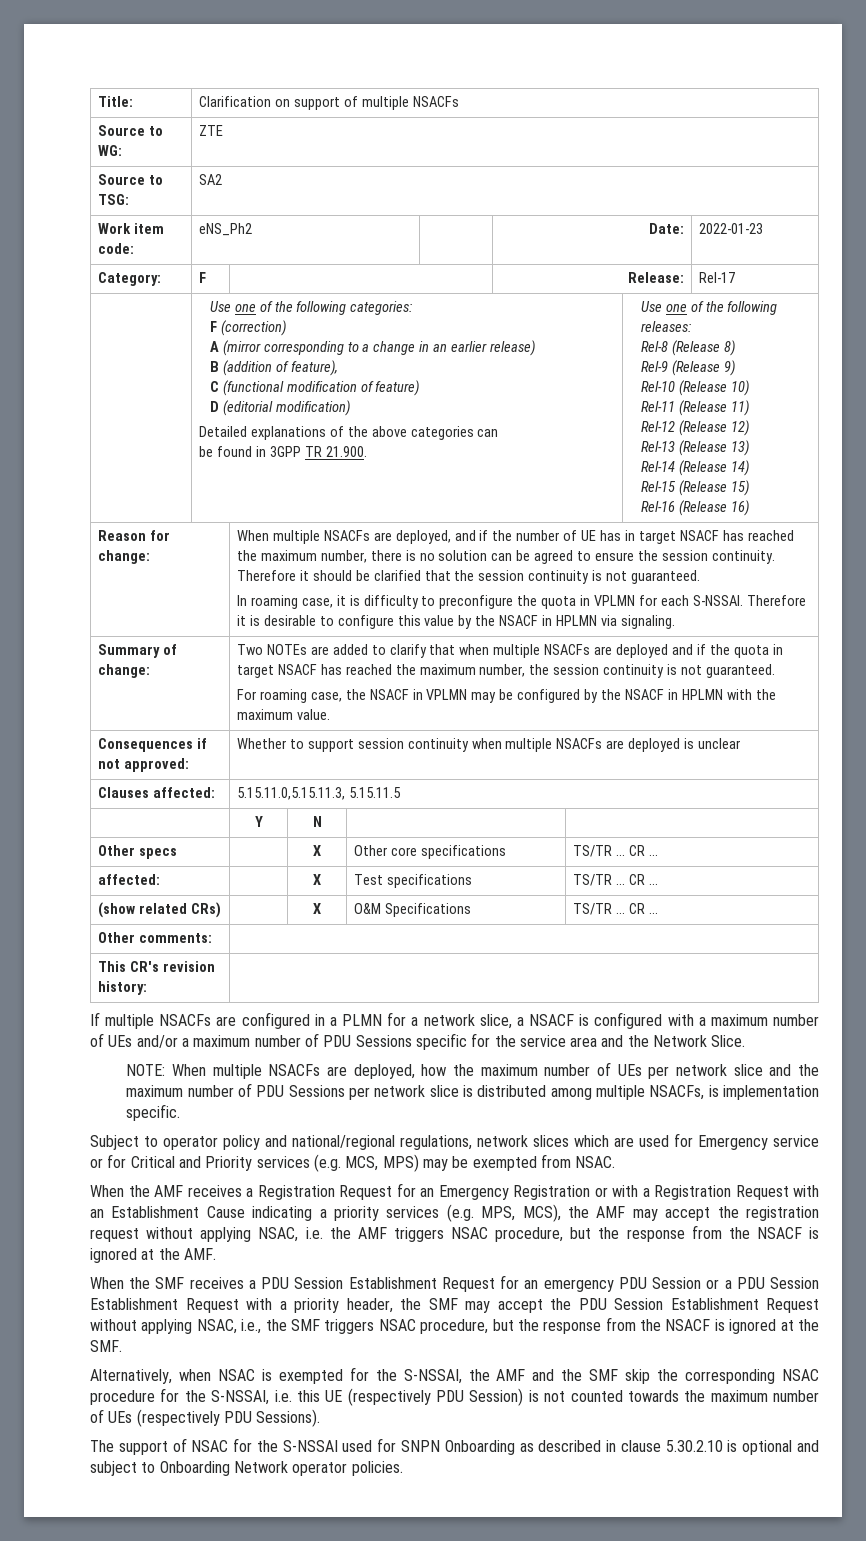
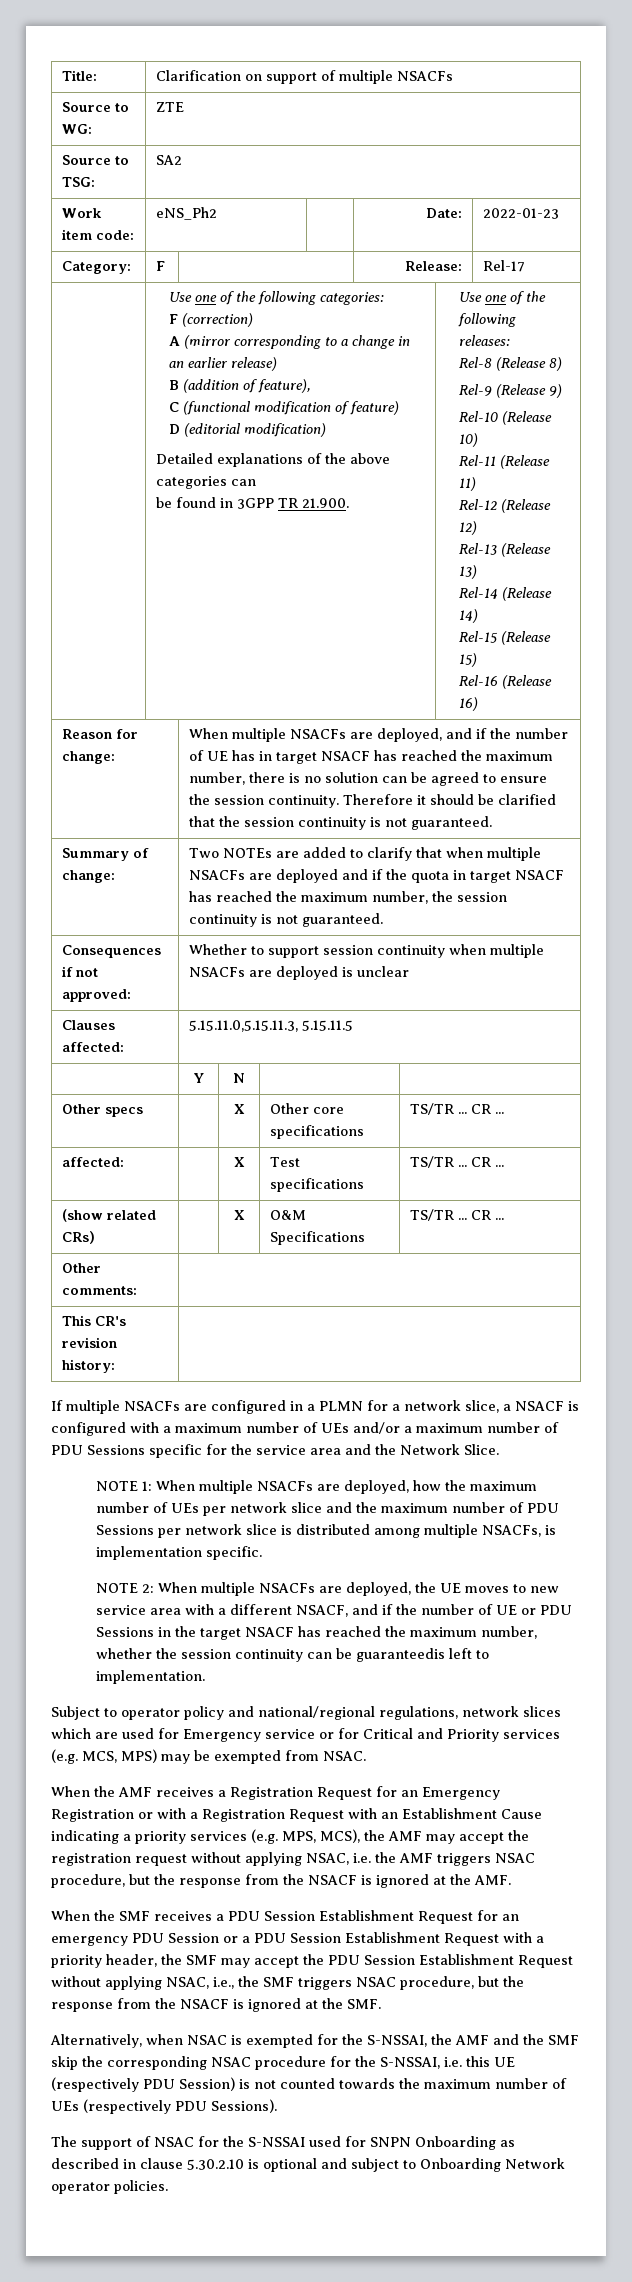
- In roaming case, it is difficulty to preconfigure the quota in VPLMN for each S-NSSAI. Therefore it is desirable to configure this value by the NSACF in HPLMN via signaling.
- For roaming case, the NSACF in VPLMN may be configured by the NSACF in HPLMN with the maximum value.
- NOTE: When multiple NSACFs are deployed, how the maximum number of UEs per network slice and the maximum number of PDU Sessions per network slice is distributed among multiple NSACFs, is implementation specific.
+ NOTE 1: When multiple NSACFs are deployed, how the maximum number of UEs per network slice and the maximum number of PDU Sessions per network slice is distributed among multiple NSACFs, is implementation specific.
+ NOTE 2: When multiple NSACFs are deployed, the UE moves to new service area with a different NSACF, and if the number of UE or PDU Sessions in the target NSACF has reached the maximum number, whether the session continuity can be guaranteedis left to implementation.

